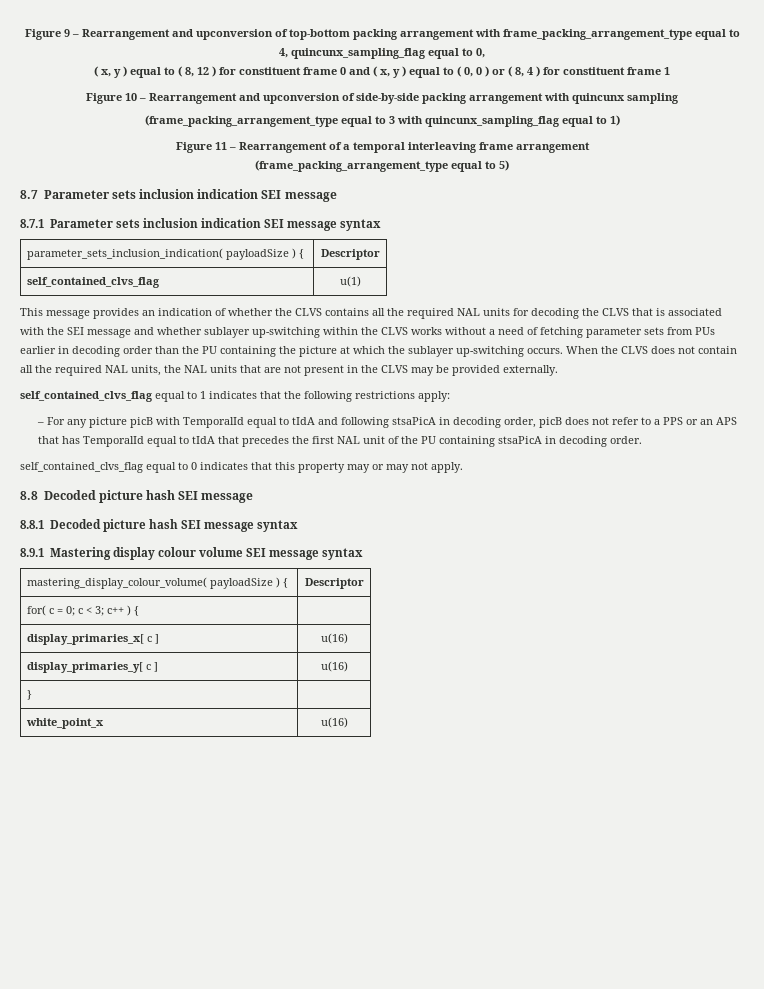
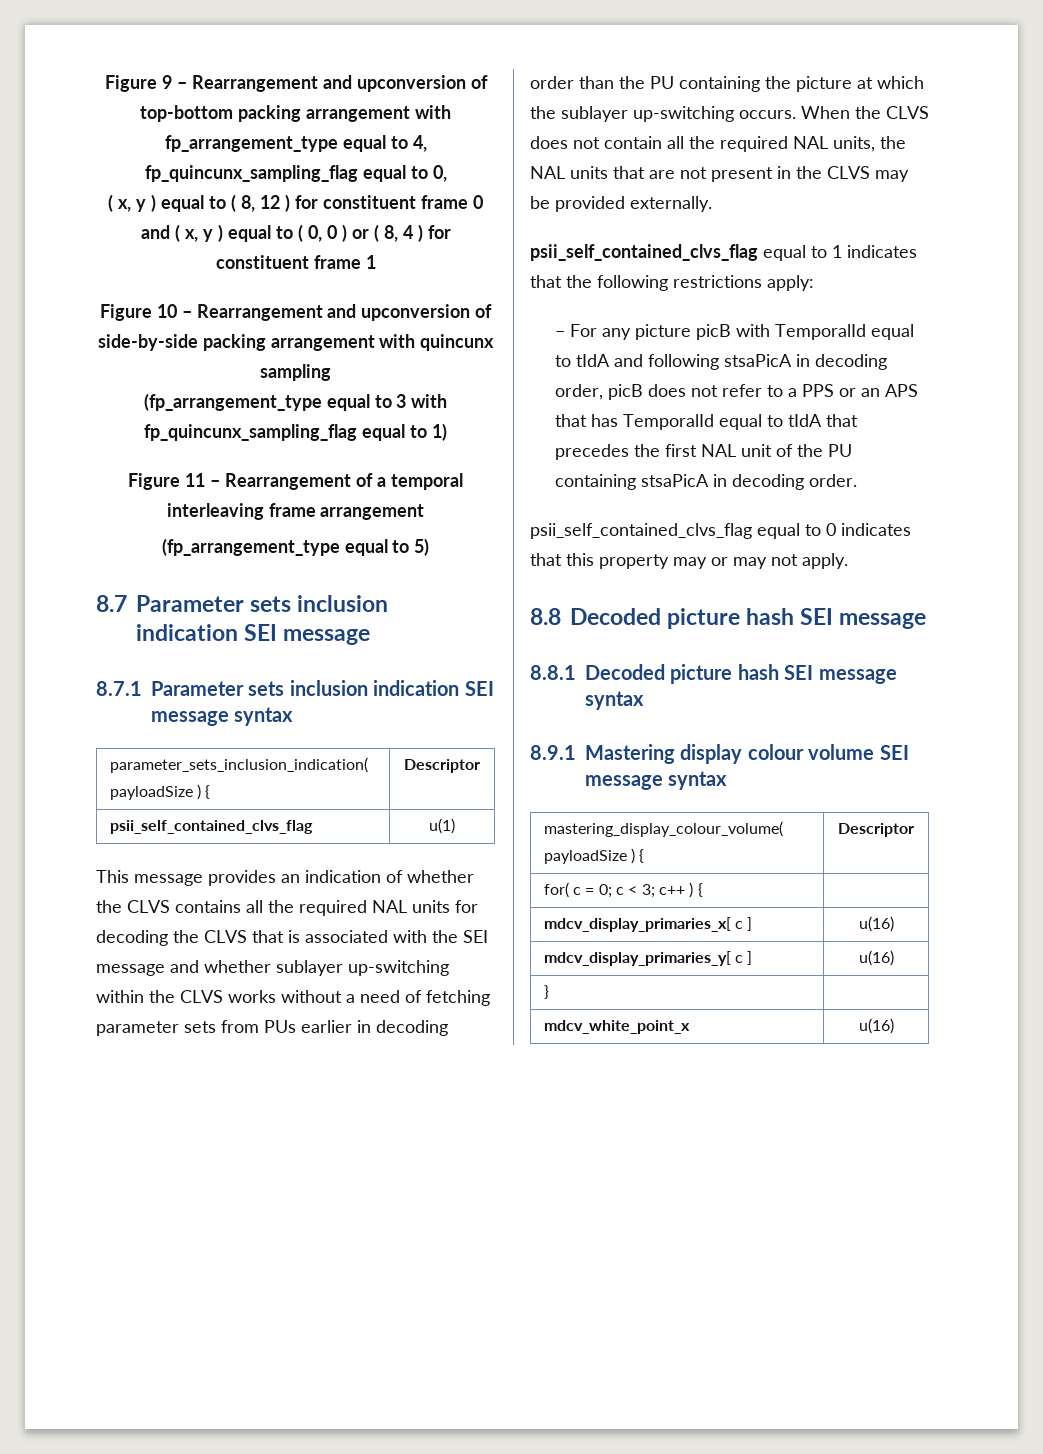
- Figure 9 – Rearrangement and upconversion of top-bottom packing arrangement with frame_packing_arrangement_type equal to 4, quincunx_sampling_flag equal to 0,
+ Figure 9 – Rearrangement and upconversion of top-bottom packing arrangement with fp_arrangement_type equal to 4, fp_quincunx_sampling_flag equal to 0,
- (frame_packing_arrangement_type equal to 3 with quincunx_sampling_flag equal to 1)
+ (fp_arrangement_type equal to 3 with fp_quincunx_sampling_flag equal to 1)
- (frame_packing_arrangement_type equal to 5)
+ (fp_arrangement_type equal to 5)
- self_contained_clvs_flag | u(1)
+ psii_self_contained_clvs_flag | u(1)
- self_contained_clvs_flag equal to 1 indicates that the following restrictions apply:
+ psii_self_contained_clvs_flag equal to 1 indicates that the following restrictions apply:
- self_contained_clvs_flag equal to 0 indicates that this property may or may not apply.
+ psii_self_contained_clvs_flag equal to 0 indicates that this property may or may not apply.
- display_primaries_x[ c ] | u(16)
- display_primaries_y[ c ] | u(16)
+ mdcv_display_primaries_x[ c ] | u(16)
+ mdcv_display_primaries_y[ c ] | u(16)
- white_point_x | u(16)
+ mdcv_white_point_x | u(16)

